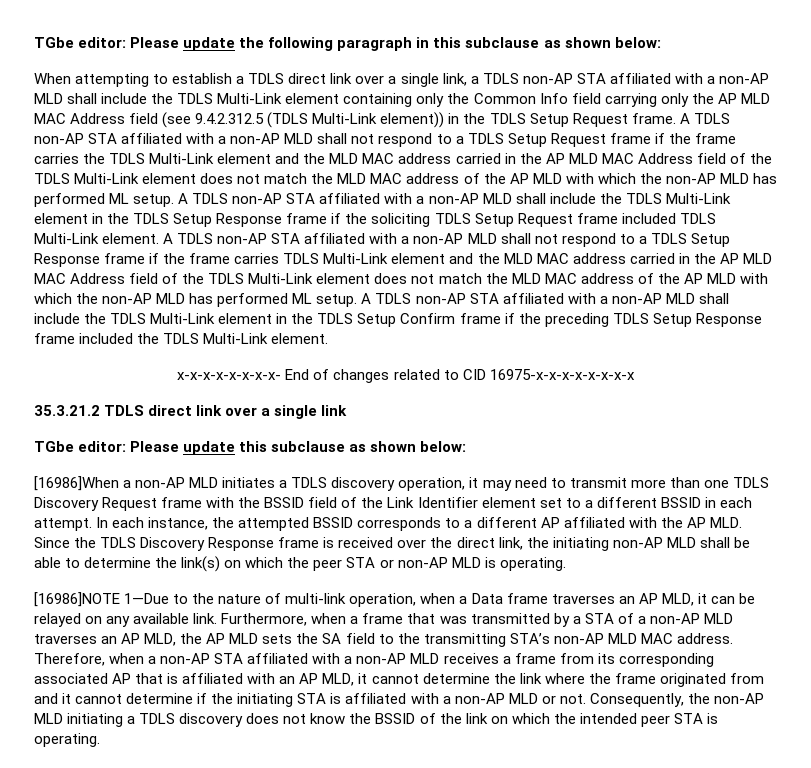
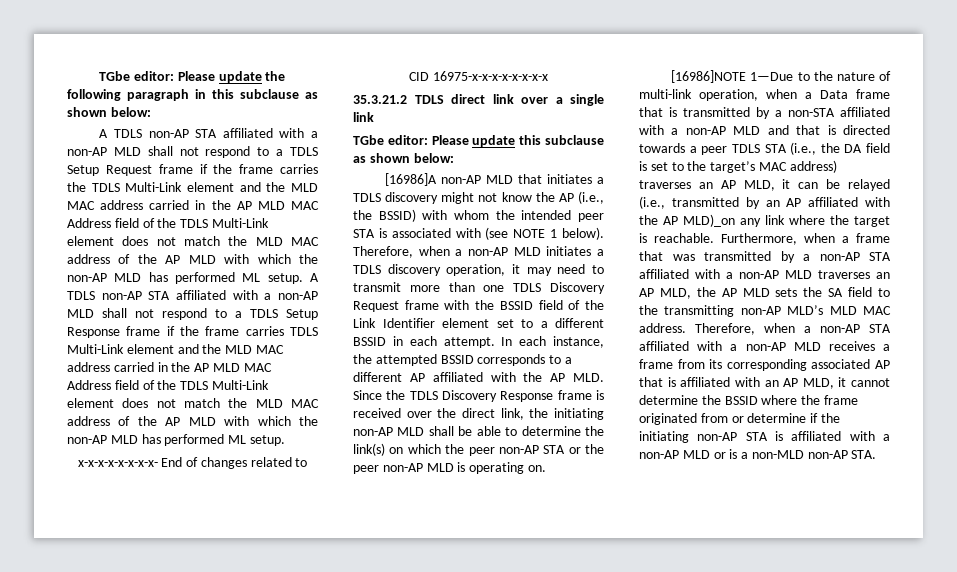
- When attempting to establish a TDLS direct link over a single link, a TDLS non-AP STA affiliated with a non-AP MLD shall include the TDLS Multi-Link element containing only the Common Info field carrying only the AP MLD MAC Address field (see 9.4.2.312.5 (TDLS Multi-Link element)) in the TDLS Setup Request frame.
- A TDLS non-AP STA affiliated with a non-AP MLD shall include the TDLS Multi-Link element in the TDLS Setup Response frame if the soliciting TDLS Setup Request frame included TDLS Multi-Link element. A TDLS non-AP STA affiliated with a non-AP MLD shall not respond to a TDLS Setup Response frame if the frame carries TDLS Multi-Link element and the MLD MAC address carried in the AP MLD MAC Address field of the TDLS Multi-Link element does not match the MLD MAC address of the AP MLD with which the non-AP MLD has performed ML setup. A TDLS non-AP STA affiliated with a non-AP MLD shall include the TDLS Multi-Link element in the TDLS Setup Confirm frame if the preceding TDLS Setup Response frame included the TDLS Multi-Link element.
+ A TDLS non-AP STA affiliated with a non-AP MLD shall not respond to a TDLS Setup Response frame if the frame carries TDLS Multi-Link element and the MLD MAC address carried in the AP MLD MAC Address field of the TDLS Multi-Link element does not match the MLD MAC address of the AP MLD with which the non-AP MLD has performed ML setup.
- [16986]When a non-AP MLD initiates a TDLS discovery operation, it may need to transmit more than one TDLS Discovery Request frame with the BSSID field of the Link Identifier element set to a different BSSID in each attempt.
+ [16986]A non-AP MLD that initiates a TDLS discovery might not know the AP (i.e., the BSSID) with whom the intended peer STA is associated with (see NOTE 1 below). Therefore, when a non-AP MLD initiates a TDLS discovery operation, it may need to transmit more than one TDLS Discovery Request frame with the BSSID field of the Link Identifier element set to a different BSSID in each attempt.
- In each instance, the attempted BSSID corresponds to a different AP affiliated with the AP MLD. Since the TDLS Discovery Response frame is received over the direct link, the initiating non-AP MLD shall be able to determine the link(s) on which the peer STA or non-AP MLD is operating.
+ In each instance, the attempted BSSID corresponds to a different AP affiliated with the AP MLD. Since the TDLS Discovery Response frame is received over the direct link, the initiating non-AP MLD shall be able to determine the link(s) on which the peer non-AP STA or the peer non-AP MLD is operating on.
- [16986]NOTE 1—Due to the nature of multi-link operation, when a Data frame traverses an AP MLD, it can be relayed on any available link.
+ [16986]NOTE 1—Due to the nature of multi-link operation, when a Data frame that is transmitted by a non-STA affiliated with a non-AP MLD and that is directed towards a peer TDLS STA (i.e., the DA field is set to the target’s MAC address) traverses an AP MLD, it can be relayed (i.e., transmitted by an AP affiliated with the AP MLD)_on any link where the target is reachable.
- Furthermore, when a frame that was transmitted by a STA of a non-AP MLD traverses an AP MLD, the AP MLD sets the SA field to the transmitting STA’s non-AP MLD MAC address.
+ Furthermore, when a frame that was transmitted by a non-AP STA affiliated with a non-AP MLD traverses an AP MLD, the AP MLD sets the SA field to the transmitting non-AP MLD’s MLD MAC address.
- Therefore, when a non-AP STA affiliated with a non-AP MLD receives a frame from its corresponding associated AP that is affiliated with an AP MLD, it cannot determine the link where the frame originated from and it cannot determine if the initiating STA is affiliated with a non-AP MLD or not. Consequently, the non-AP MLD initiating a TDLS discovery does not know the BSSID of the link on which the intended peer STA is operating.
+ Therefore, when a non-AP STA affiliated with a non-AP MLD receives a frame from its corresponding associated AP that is affiliated with an AP MLD, it cannot determine the BSSID where the frame originated from or determine if the initiating non-AP STA is affiliated with a non-AP MLD or is a non-MLD non-AP STA.

